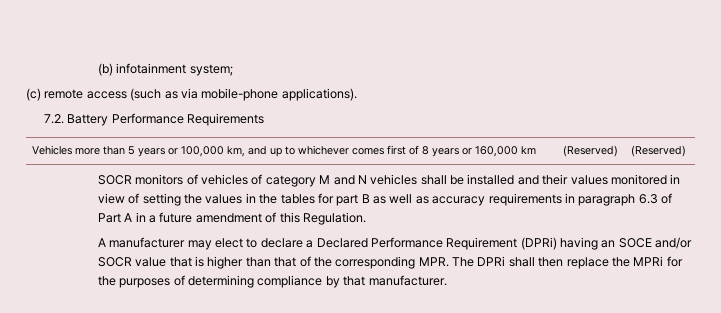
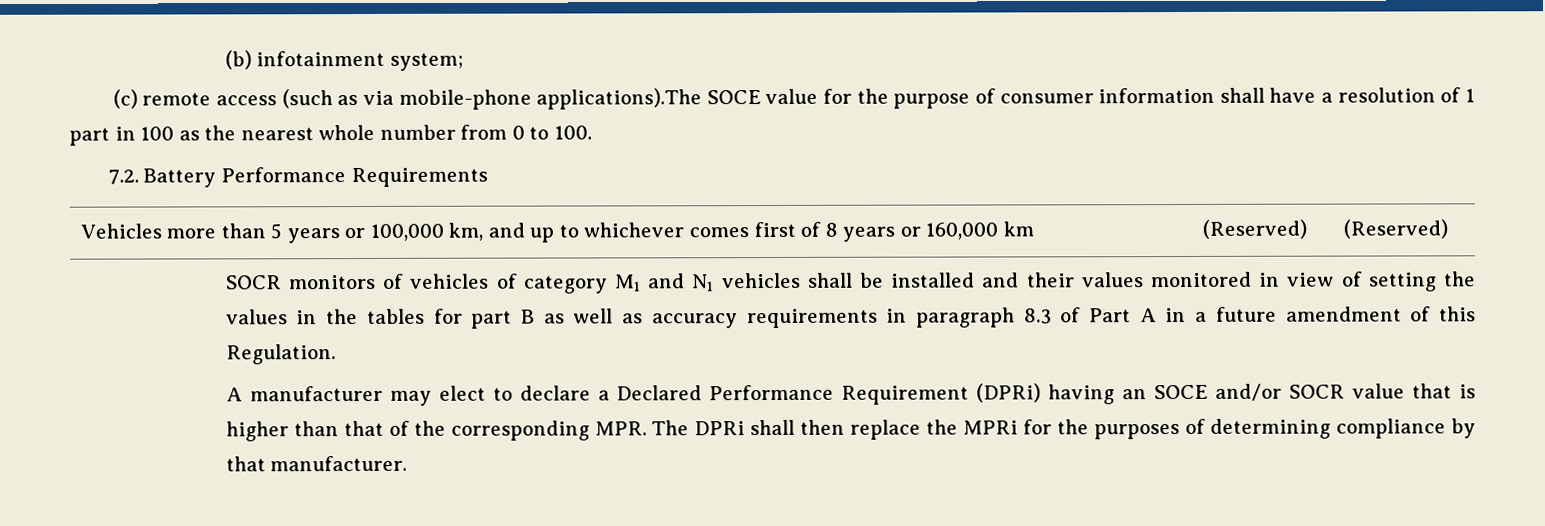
- (c) remote access (such as via mobile-phone applications).
+ (c) remote access (such as via mobile-phone applications).The SOCE value for the purpose of consumer information shall have a resolution of 1 part in 100 as the nearest whole number from 0 to 100.
- SOCR monitors of vehicles of category M and N vehicles shall be installed and their values monitored in view of setting the values in the tables for part B as well as accuracy requirements in paragraph 6.3 of Part A in a future amendment of this Regulation.
+ SOCR monitors of vehicles of category M1 and N1 vehicles shall be installed and their values monitored in view of setting the values in the tables for part B as well as accuracy requirements in paragraph 8.3 of Part A in a future amendment of this Regulation.

